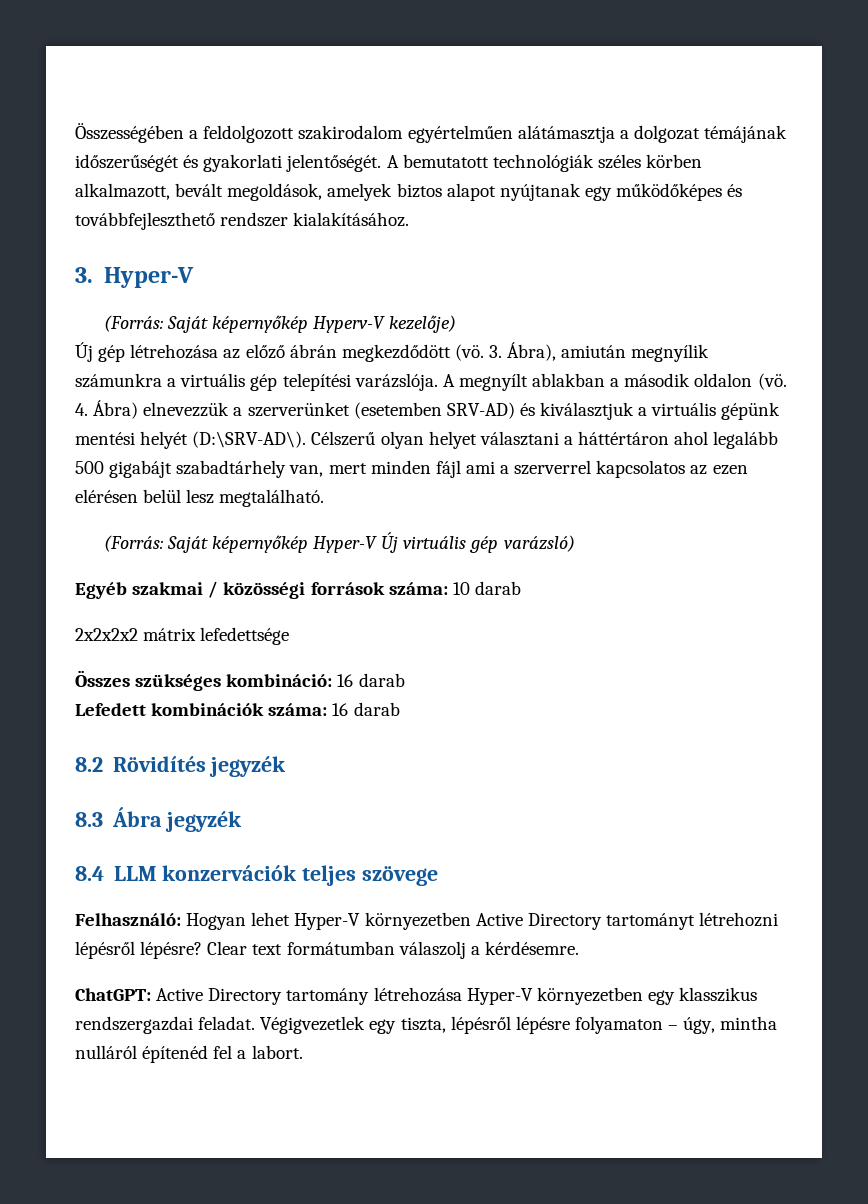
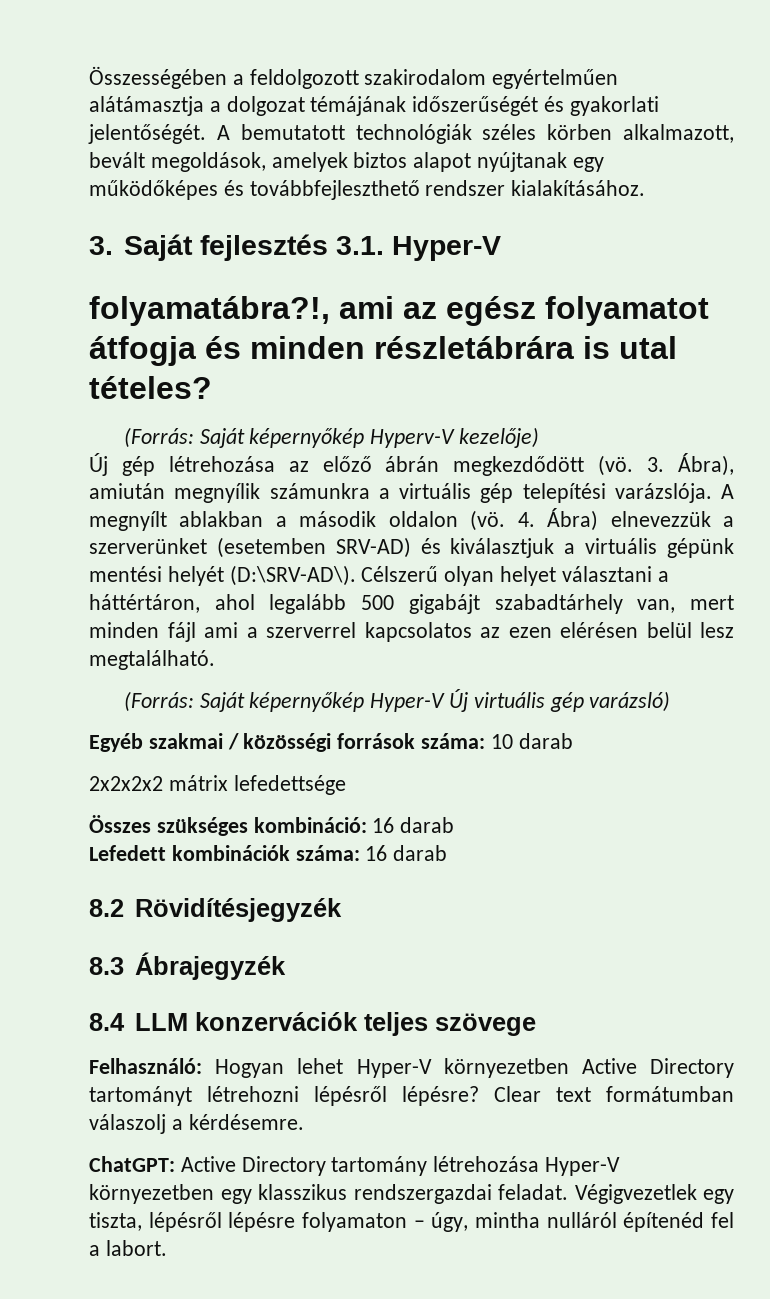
- 3. Hyper-V
+ 3. Saját fejlesztés 3.1. Hyper-V
+ folyamatábra?!, ami az egész folyamatot átfogja és minden részletábrára is utal tételes?
- Célszerű olyan helyet választani a háttértáron ahol legalább 500 gigabájt szabadtárhely van, mert minden fájl ami a szerverrel kapcsolatos az ezen elérésen belül lesz megtalálható.
+ Célszerű olyan helyet választani a háttértáron, ahol legalább 500 gigabájt szabadtárhely van, mert minden fájl ami a szerverrel kapcsolatos az ezen elérésen belül lesz megtalálható.
- 8.2 Rövidítés jegyzék
+ 8.2 Rövidítésjegyzék
- 8.3 Ábra jegyzék
+ 8.3 Ábrajegyzék

